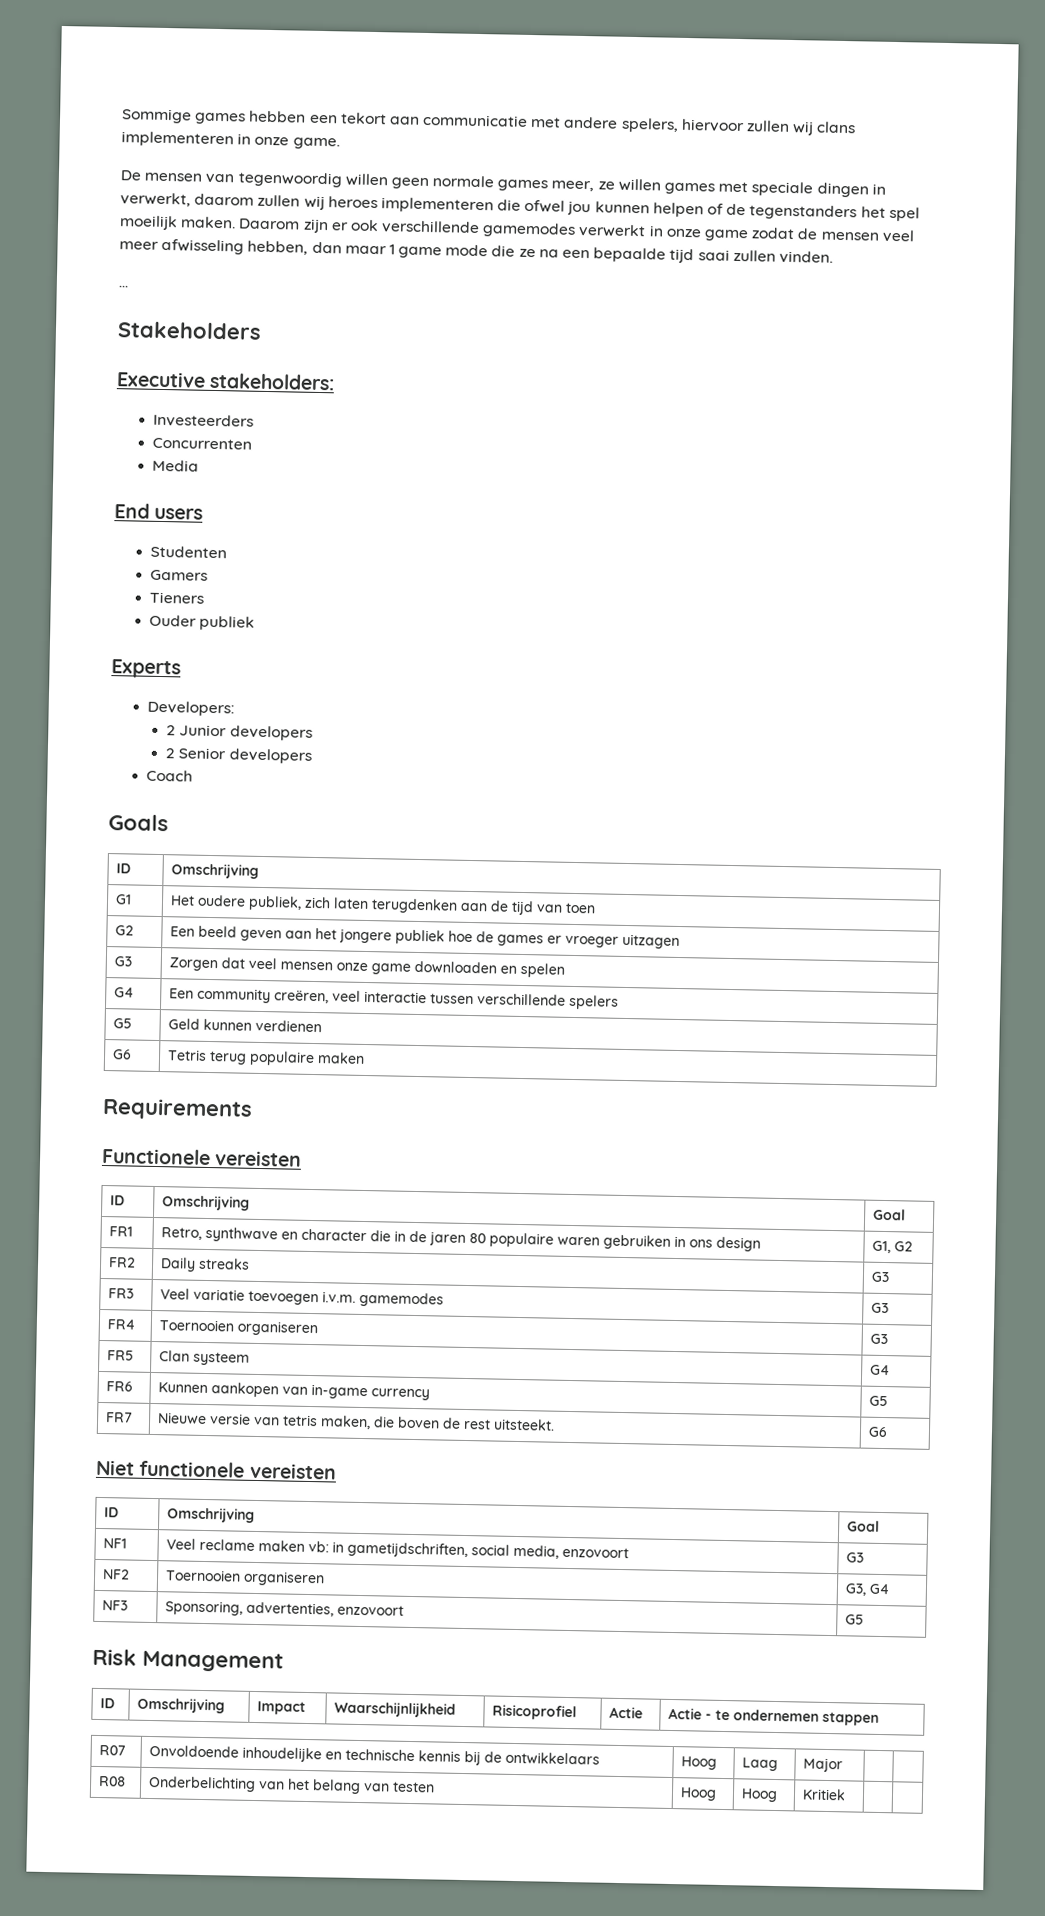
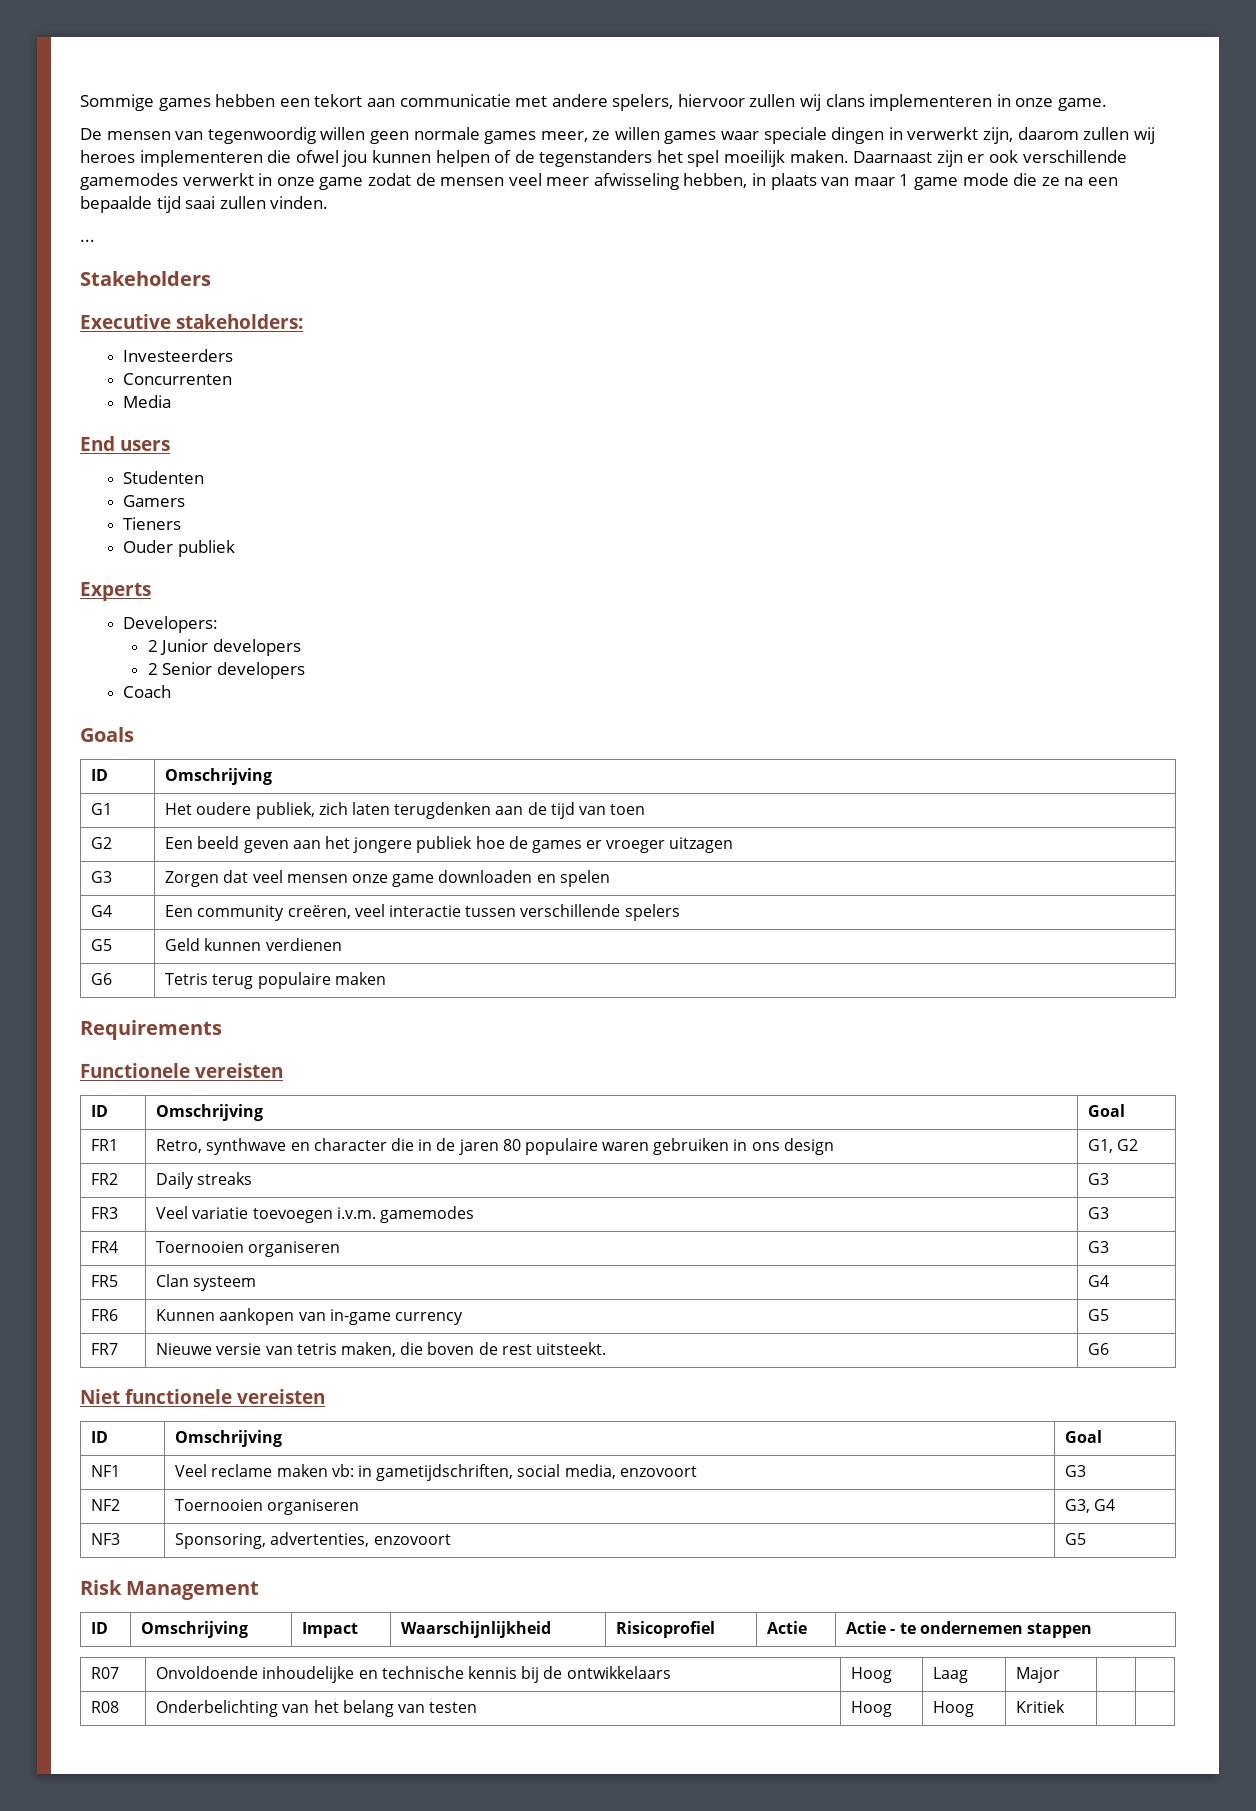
- De mensen van tegenwoordig willen geen normale games meer, ze willen games met speciale dingen in verwerkt, daarom zullen wij heroes implementeren die ofwel jou kunnen helpen of de tegenstanders het spel moeilijk maken.
+ De mensen van tegenwoordig willen geen normale games meer, ze willen games waar speciale dingen in verwerkt zijn, daarom zullen wij heroes implementeren die ofwel jou kunnen helpen of de tegenstanders het spel moeilijk maken.
- Daarom zijn er ook verschillende gamemodes verwerkt in onze game zodat de mensen veel meer afwisseling hebben, dan maar 1 game mode die ze na een bepaalde tijd saai zullen vinden.
+ Daarnaast zijn er ook verschillende gamemodes verwerkt in onze game zodat de mensen veel meer afwisseling hebben, in plaats van maar 1 game mode die ze na een bepaalde tijd saai zullen vinden.

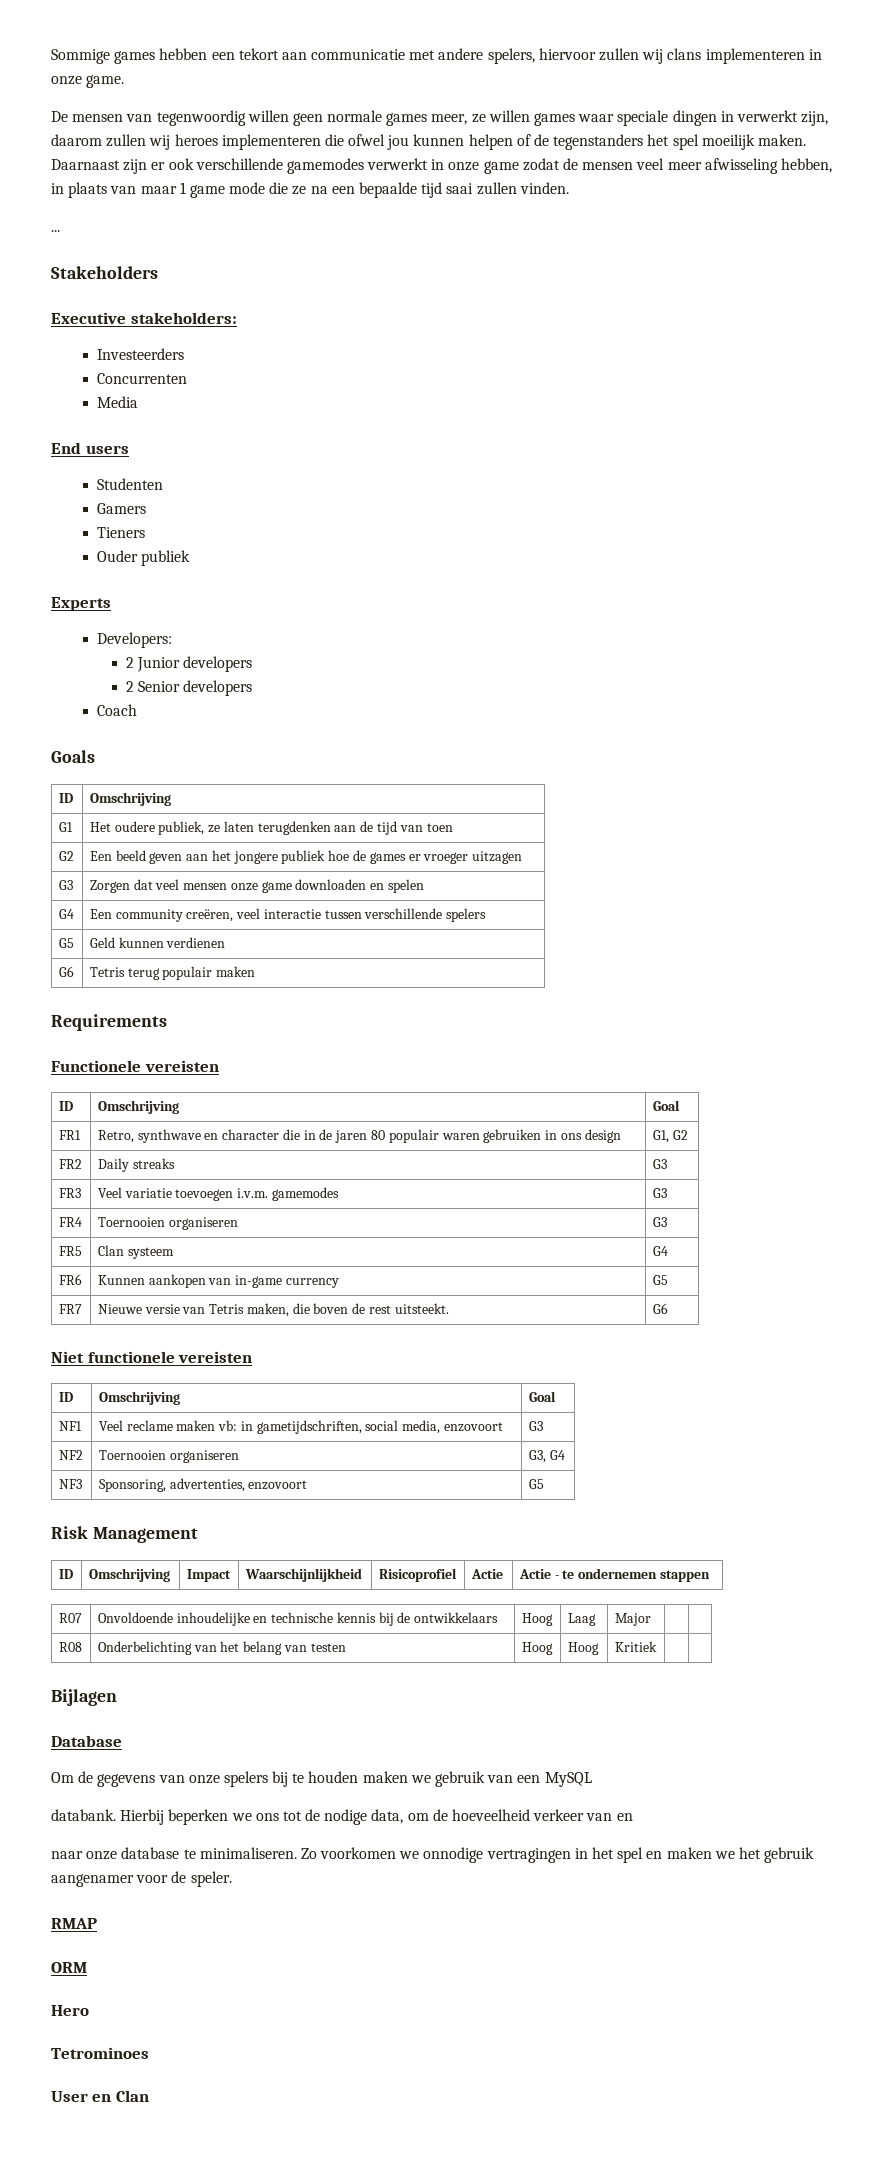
- G1 | Het oudere publiek, zich laten terugdenken aan de tijd van toen
+ G1 | Het oudere publiek, ze laten terugdenken aan de tijd van toen
- G6 | Tetris terug populaire maken
+ G6 | Tetris terug populair maken
- FR1 | Retro, synthwave en character die in de jaren 80 populaire waren gebruiken in ons design | G1, G2
+ FR1 | Retro, synthwave en character die in de jaren 80 populair waren gebruiken in ons design | G1, G2
- FR7 | Nieuwe versie van tetris maken, die boven de rest uitsteekt. | G6
+ FR7 | Nieuwe versie van Tetris maken, die boven de rest uitsteekt. | G6
+ Bijlagen
+ Database
+ Om de gegevens van onze spelers bij te houden maken we gebruik van een MySQL
+ databank. Hierbij beperken we ons tot de nodige data, om de hoeveelheid verkeer van en
+ naar onze database te minimaliseren. Zo voorkomen we onnodige vertragingen in het spel en maken we het gebruik aangenamer voor de speler.
+ RMAP
+ ORM
+ Hero
+ Tetrominoes
+ User en Clan

